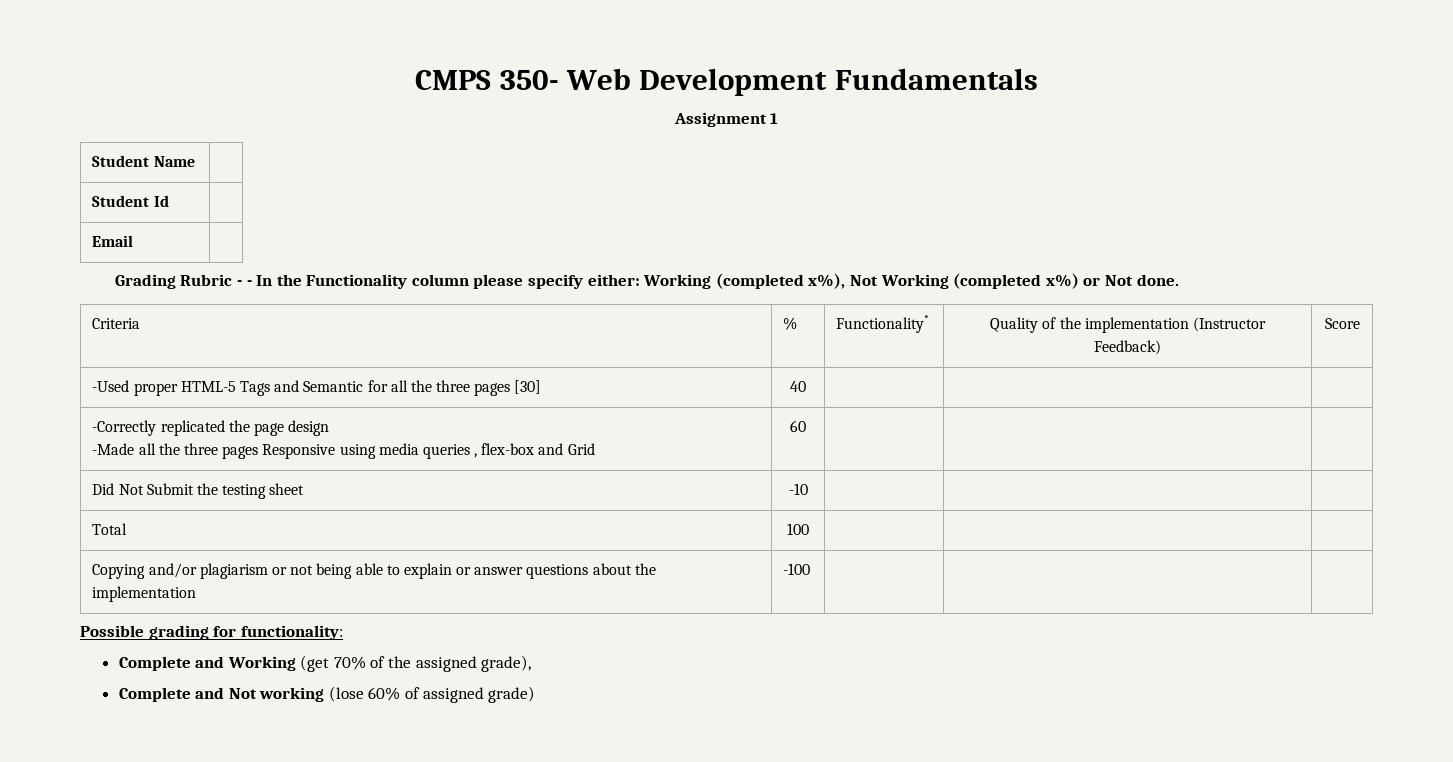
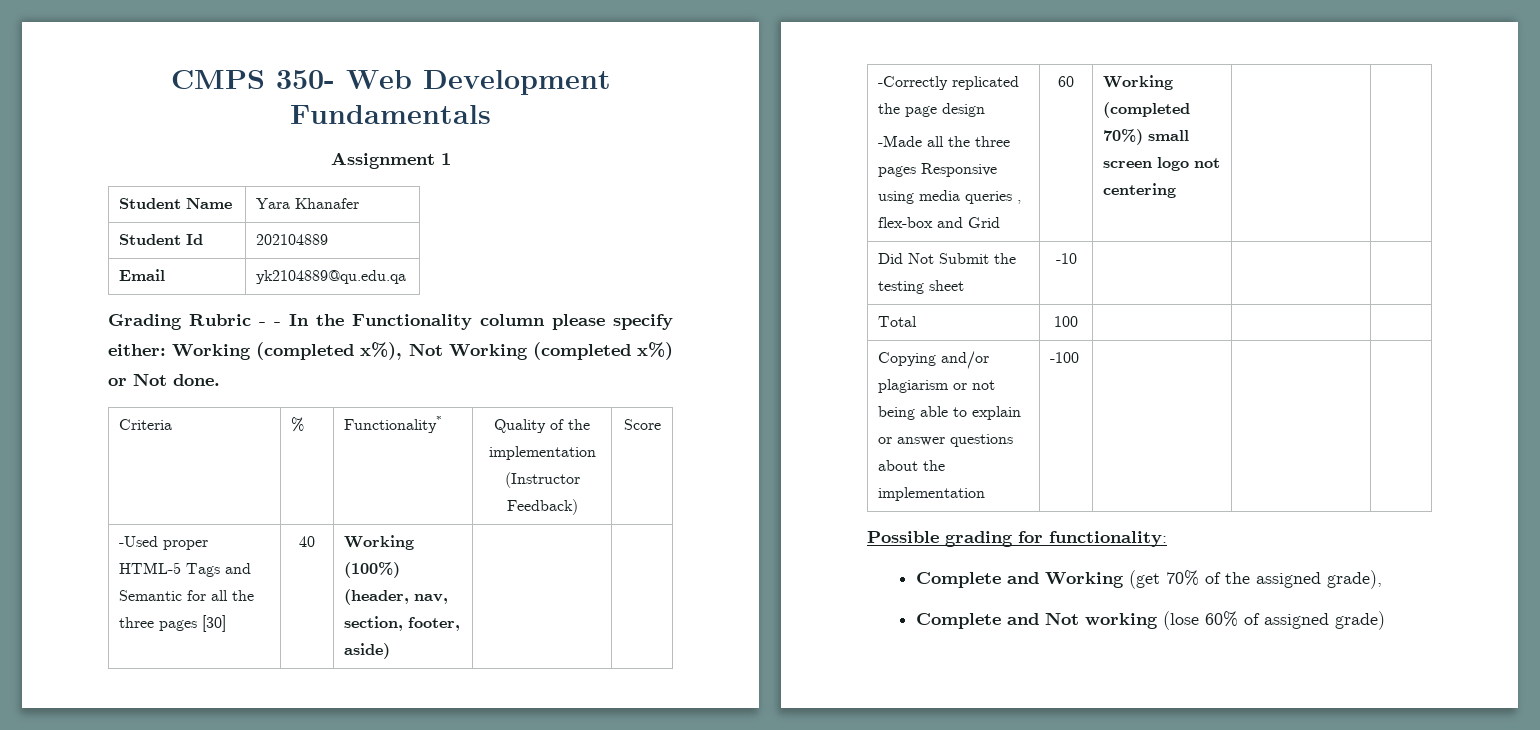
- Student Name |
+ Student Name | Yara Khanafer
- Student Id |
+ Student Id | 202104889
- Email |
+ Email | yk2104889@qu.edu.qa
- -Used proper HTML-5 Tags and Semantic for all the three pages [30] | 40 | | |
+ -Used proper HTML-5 Tags and Semantic for all the three pages [30] | 40 | Working (100%) (header, nav, section, footer, aside) | |
  -Correctly replicated the page design
- -Made all the three pages Responsive using media queries , flex-box and Grid | 60 | | |
+ -Made all the three pages Responsive using media queries , flex-box and Grid | 60 | Working (completed 70%) small screen logo not centering | |

